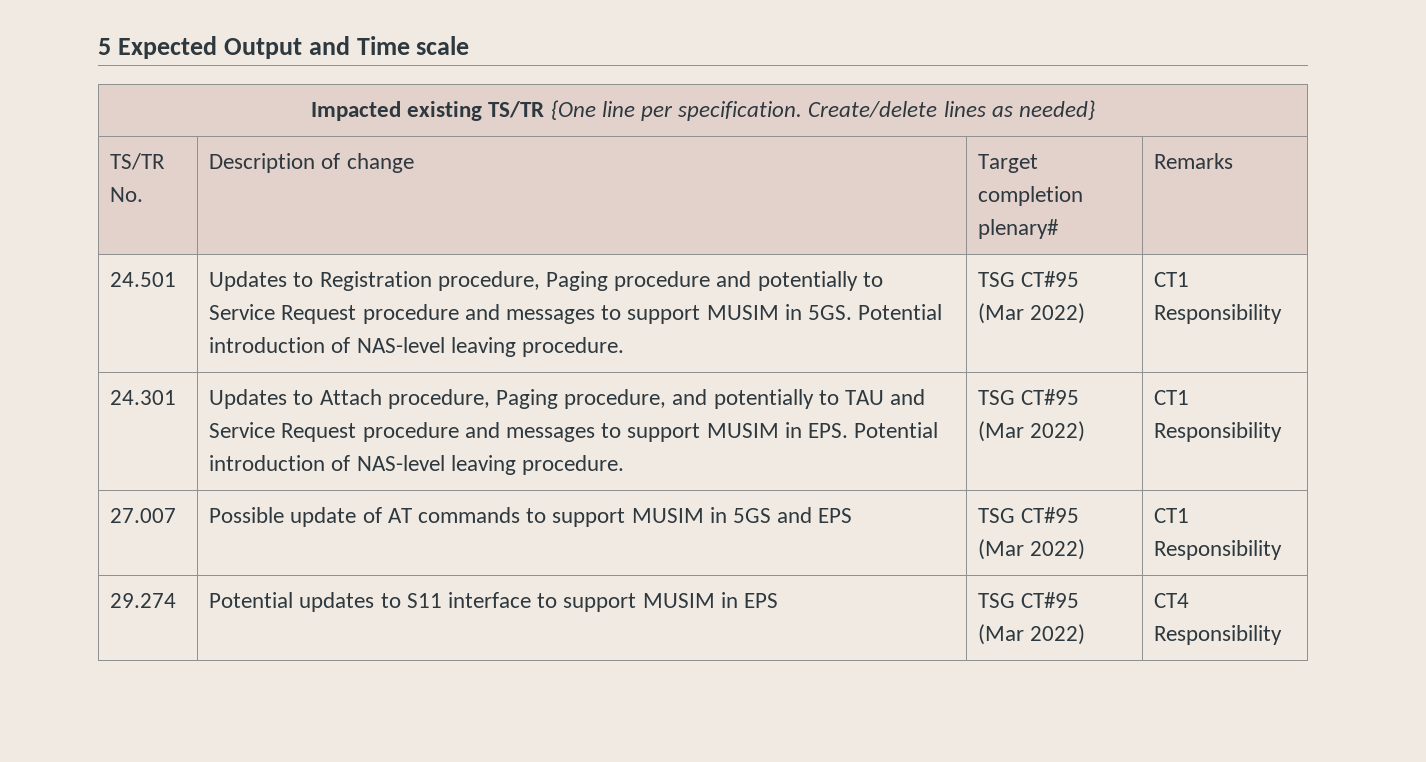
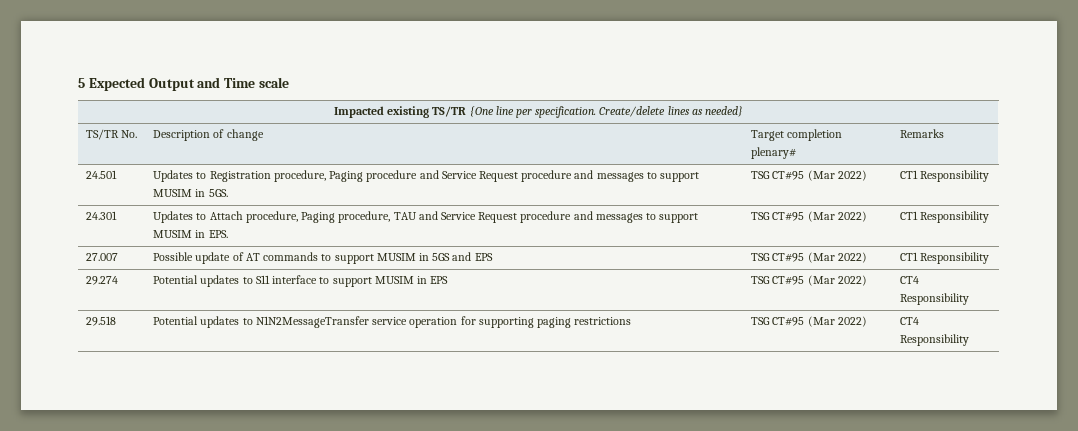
- 24.501 | Updates to Registration procedure, Paging procedure and potentially to Service Request procedure and messages to support MUSIM in 5GS. Potential introduction of NAS-level leaving procedure. | TSG CT#95 (Mar 2022) | CT1 Responsibility
+ 24.501 | Updates to Registration procedure, Paging procedure and Service Request procedure and messages to support MUSIM in 5GS. | TSG CT#95 (Mar 2022) | CT1 Responsibility
- 24.301 | Updates to Attach procedure, Paging procedure, and potentially to TAU and Service Request procedure and messages to support MUSIM in EPS. Potential introduction of NAS-level leaving procedure. | TSG CT#95 (Mar 2022) | CT1 Responsibility
+ 24.301 | Updates to Attach procedure, Paging procedure, TAU and Service Request procedure and messages to support MUSIM in EPS. | TSG CT#95 (Mar 2022) | CT1 Responsibility
+ 29.518 | Potential updates to N1N2MessageTransfer service operation for supporting paging restrictions | TSG CT#95 (Mar 2022) | CT4 Responsibility

